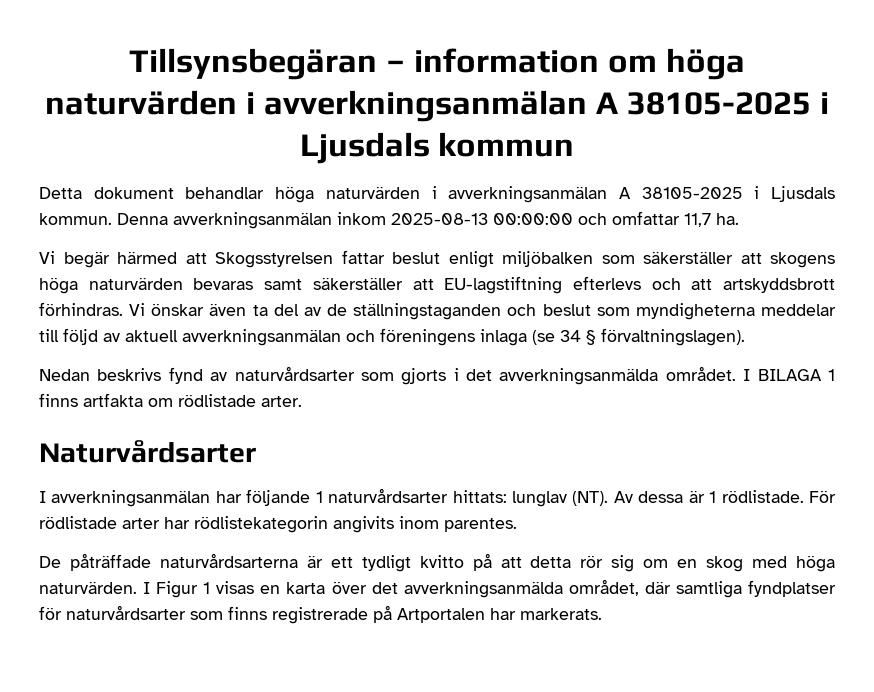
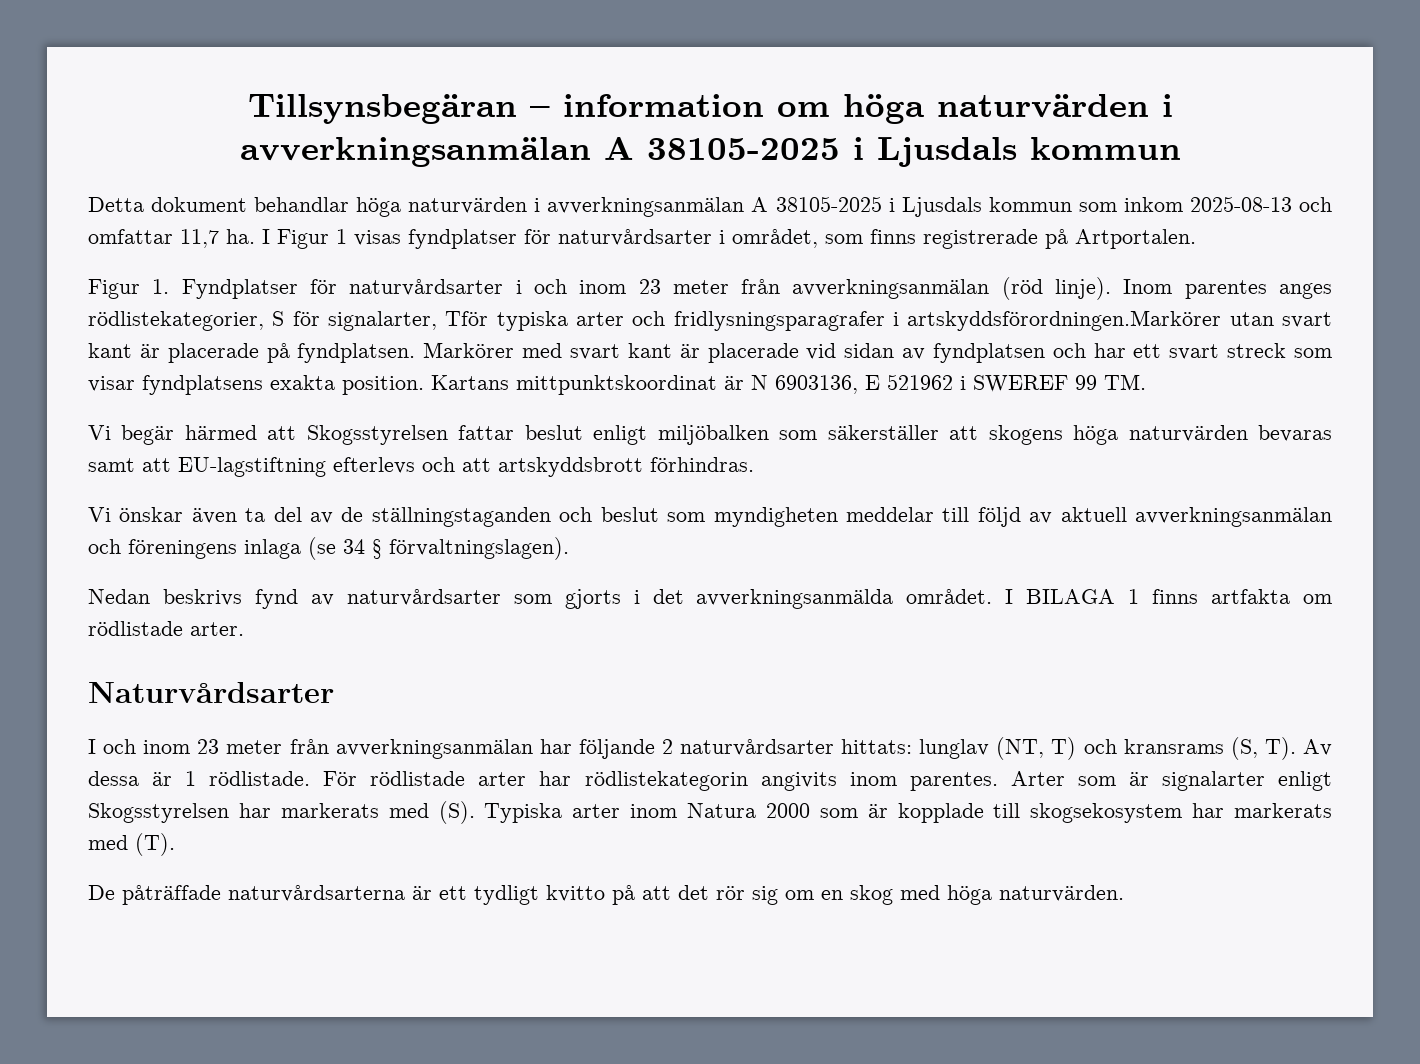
- Detta dokument behandlar höga naturvärden i avverkningsanmälan A 38105-2025 i Ljusdals kommun. Denna avverkningsanmälan inkom 2025-08-13 00:00:00 och omfattar 11,7 ha.
+ Detta dokument behandlar höga naturvärden i avverkningsanmälan A 38105-2025 i Ljusdals kommun som inkom 2025-08-13 och omfattar 11,7 ha. I Figur 1 visas fyndplatser för naturvårdsarter i området, som finns registrerade på Artportalen.
+ Figur 1. Fyndplatser för naturvårdsarter i och inom 23 meter från avverkningsanmälan (röd linje). Inom parentes anges rödlistekategorier, S för signalarter, Tför typiska arter och fridlysningsparagrafer i artskyddsförordningen.Markörer utan svart kant är placerade på fyndplatsen. Markörer med svart kant är placerade vid sidan av fyndplatsen och har ett svart streck som visar fyndplatsens exakta position. Kartans mittpunktskoordinat är N 6903136, E 521962 i SWEREF 99 TM.
- Vi begär härmed att Skogsstyrelsen fattar beslut enligt miljöbalken som säkerställer att skogens höga naturvärden bevaras samt säkerställer att EU-lagstiftning efterlevs och att artskyddsbrott förhindras. Vi önskar även ta del av de ställningstaganden och beslut som myndigheterna meddelar till följd av aktuell avverkningsanmälan och föreningens inlaga (se 34 § förvaltningslagen).
+ Vi begär härmed att Skogsstyrelsen fattar beslut enligt miljöbalken som säkerställer att skogens höga naturvärden bevaras samt att EU-lagstiftning efterlevs och att artskyddsbrott förhindras.
+ Vi önskar även ta del av de ställningstaganden och beslut som myndigheten meddelar till följd av aktuell avverkningsanmälan och föreningens inlaga (se 34 § förvaltningslagen).
- I avverkningsanmälan har följande 1 naturvårdsarter hittats: lunglav (NT). Av dessa är 1 rödlistade.
+ I och inom 23 meter från avverkningsanmälan har följande 2 naturvårdsarter hittats: lunglav (NT, T) och kransrams (S, T). Av dessa är 1 rödlistade.
+ Arter som är signalarter enligt Skogsstyrelsen har markerats med (S). Typiska arter inom Natura 2000 som är kopplade till skogsekosystem har markerats med (T).
- De påträffade naturvårdsarterna är ett tydligt kvitto på att detta rör sig om en skog med höga naturvärden. I Figur 1 visas en karta över det avverkningsanmälda området, där samtliga fyndplatser för naturvårdsarter som finns registrerade på Artportalen har markerats.
+ De påträffade naturvårdsarterna är ett tydligt kvitto på att det rör sig om en skog med höga naturvärden.

